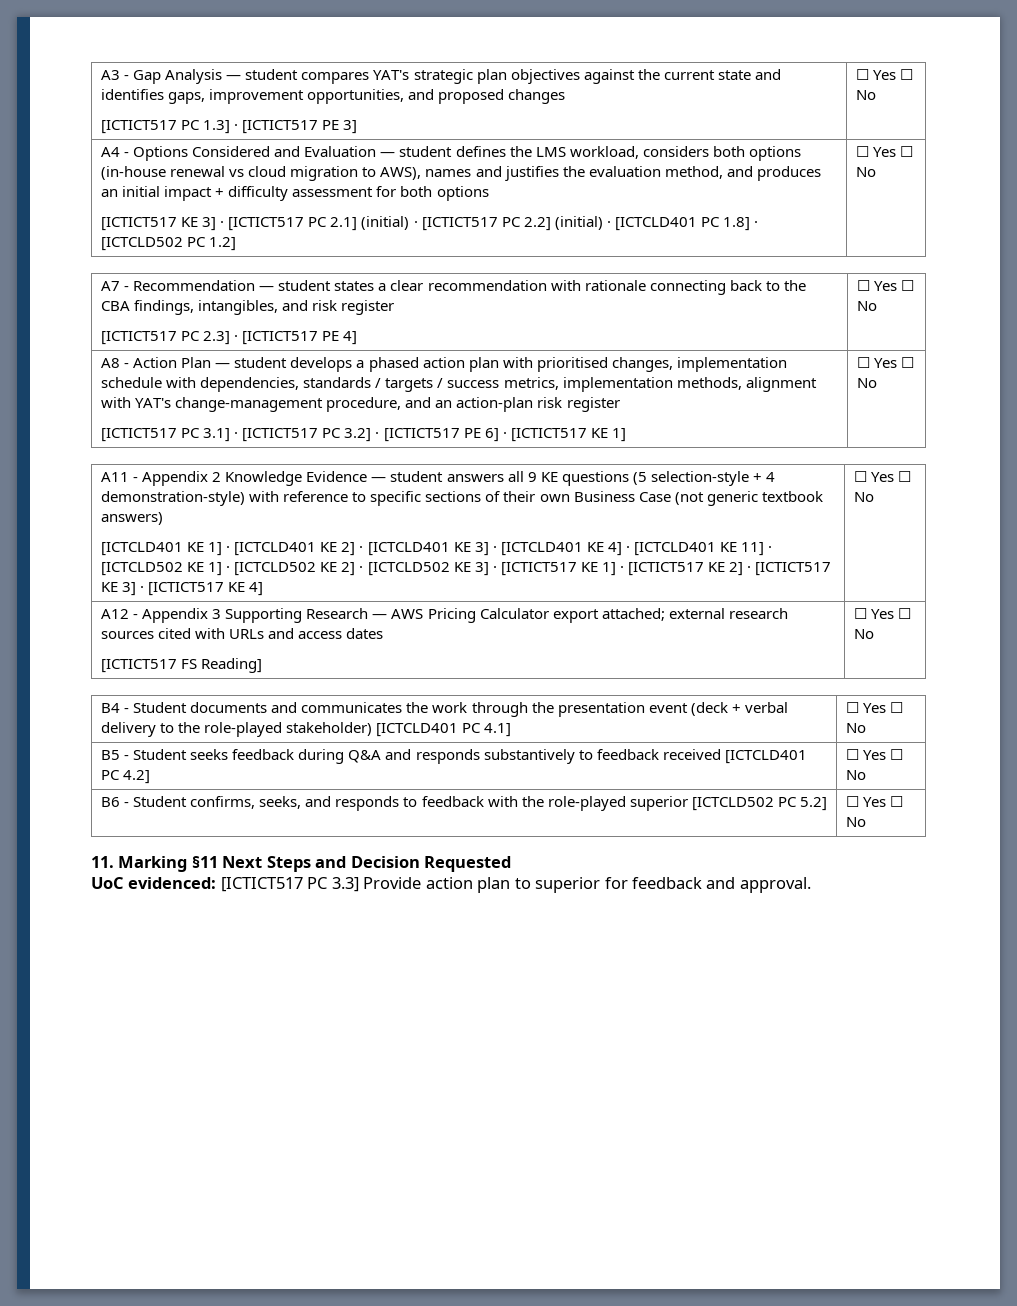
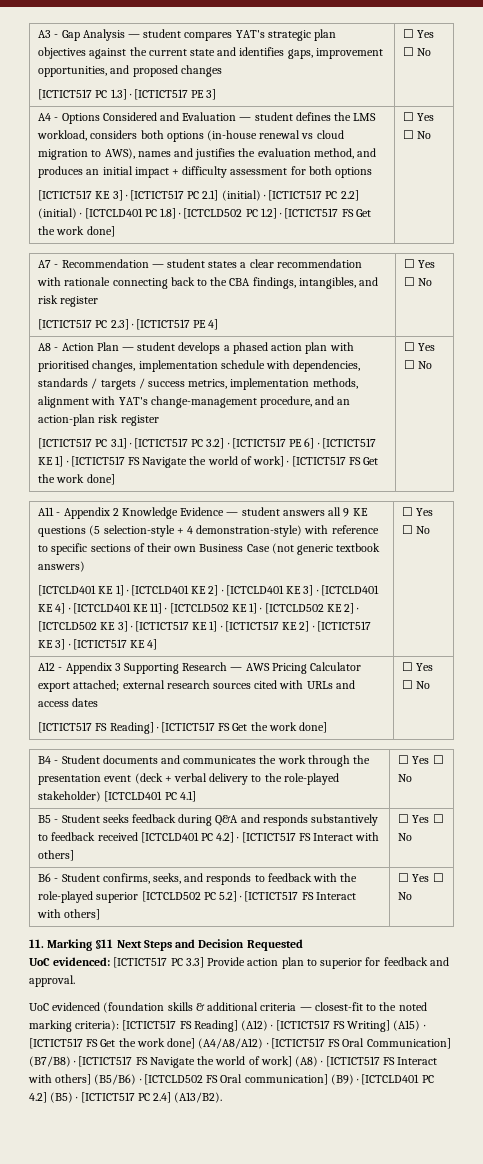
- [ICTICT517 KE 3] · [ICTICT517 PC 2.1] (initial) · [ICTICT517 PC 2.2] (initial) · [ICTCLD401 PC 1.8] · [ICTCLD502 PC 1.2]
+ [ICTICT517 KE 3] · [ICTICT517 PC 2.1] (initial) · [ICTICT517 PC 2.2] (initial) · [ICTCLD401 PC 1.8] · [ICTCLD502 PC 1.2] · [ICTICT517 FS Get the work done]
- [ICTICT517 PC 3.1] · [ICTICT517 PC 3.2] · [ICTICT517 PE 6] · [ICTICT517 KE 1]
+ [ICTICT517 PC 3.1] · [ICTICT517 PC 3.2] · [ICTICT517 PE 6] · [ICTICT517 KE 1] · [ICTICT517 FS Navigate the world of work] · [ICTICT517 FS Get the work done]
  A12 - Appendix 3 Supporting Research — AWS Pricing Calculator export attached; external research sources cited with URLs and access dates
- [ICTICT517 FS Reading] | ☐ Yes ☐ No
+ [ICTICT517 FS Reading] · [ICTICT517 FS Get the work done] | ☐ Yes ☐ No
- B5 - Student seeks feedback during Q&A and responds substantively to feedback received [ICTCLD401 PC 4.2] | ☐ Yes ☐ No
+ B5 - Student seeks feedback during Q&A and responds substantively to feedback received [ICTCLD401 PC 4.2] · [ICTICT517 FS Interact with others] | ☐ Yes ☐ No
- B6 - Student confirms, seeks, and responds to feedback with the role-played superior [ICTCLD502 PC 5.2] | ☐ Yes ☐ No
+ B6 - Student confirms, seeks, and responds to feedback with the role-played superior [ICTCLD502 PC 5.2] · [ICTICT517 FS Interact with others] | ☐ Yes ☐ No
+ UoC evidenced (foundation skills & additional criteria — closest-fit to the noted marking criteria): [ICTICT517 FS Reading] (A12) · [ICTICT517 FS Writing] (A15) · [ICTICT517 FS Get the work done] (A4/A8/A12) · [ICTICT517 FS Oral Communication] (B7/B8) · [ICTICT517 FS Navigate the world of work] (A8) · [ICTICT517 FS Interact with others] (B5/B6) · [ICTCLD502 FS Oral communication] (B9) · [ICTCLD401 PC 4.2] (B5) · [ICTICT517 PC 2.4] (A13/B2).

